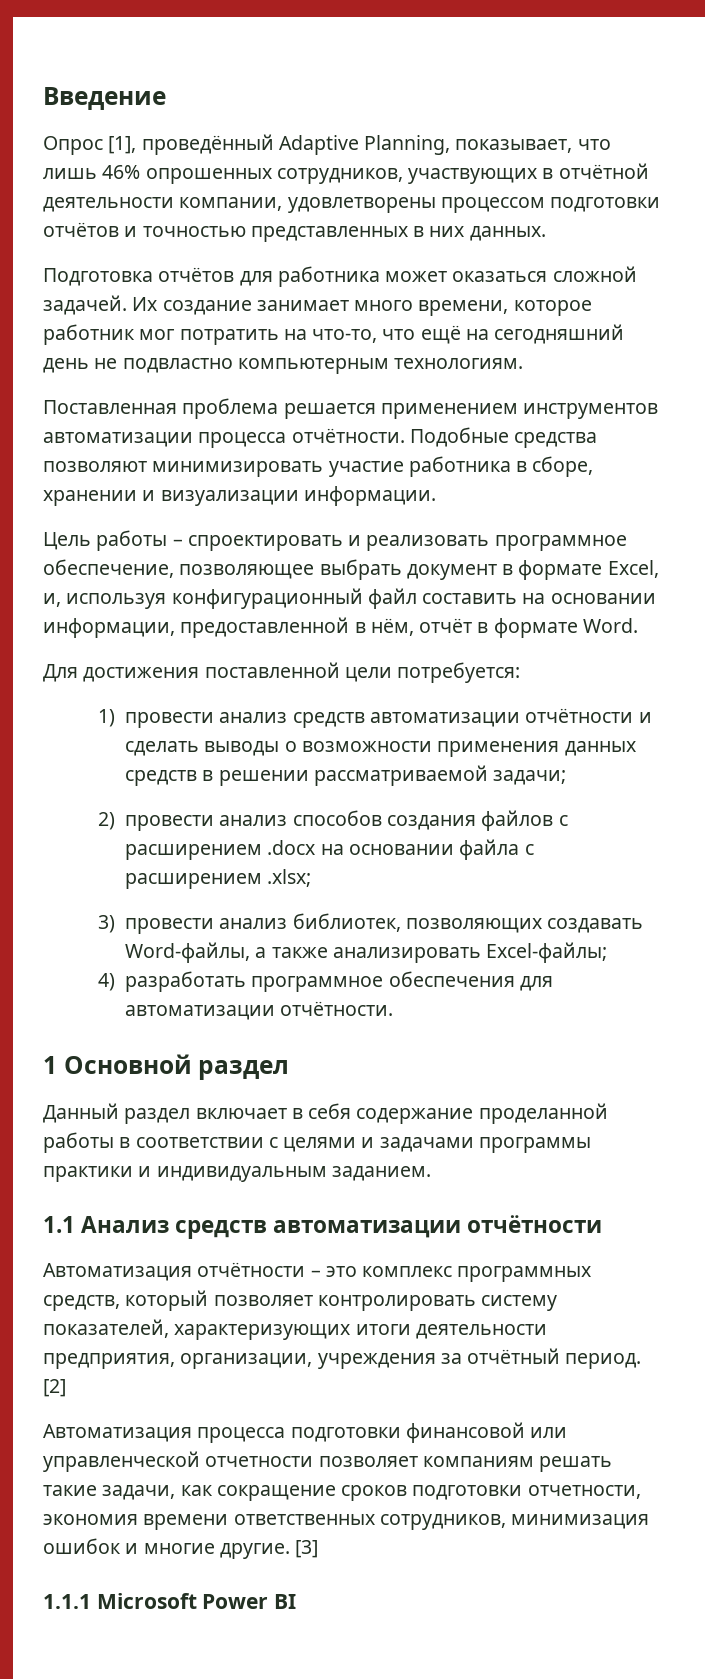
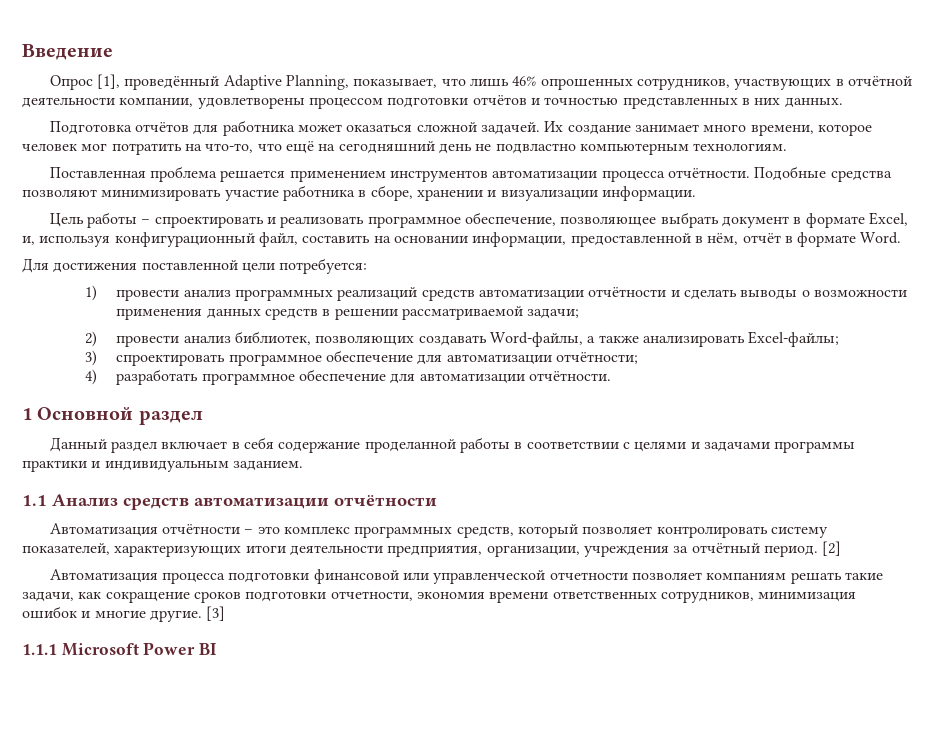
- Их создание занимает много времени, которое работник мог потратить на что-то, что ещё на сегодняшний день не подвластно компьютерным технологиям.
+ Их создание занимает много времени, которое человек мог потратить на что-то, что ещё на сегодняшний день не подвластно компьютерным технологиям.
- Цель работы – спроектировать и реализовать программное обеспечение, позволяющее выбрать документ в формате Excel, и, используя конфигурационный файл составить на основании информации, предоставленной в нём, отчёт в формате Word.
+ Цель работы – спроектировать и реализовать программное обеспечение, позволяющее выбрать документ в формате Excel, и, используя конфигурационный файл, составить на основании информации, предоставленной в нём, отчёт в формате Word.
- 1) провести анализ средств автоматизации отчётности и сделать выводы о возможности применения данных средств в решении рассматриваемой задачи;
+ 1) провести анализ программных реализаций средств автоматизации отчётности и сделать выводы о возможности применения данных средств в решении рассматриваемой задачи;
- 2) провести анализ способов создания файлов с расширением .docx на основании файла с расширением .xlsx;
- 3) провести анализ библиотек, позволяющих создавать Word-файлы, а также анализировать Excel-файлы;
+ 2) провести анализ библиотек, позволяющих создавать Word-файлы, а также анализировать Excel-файлы;
+ 3) спроектировать программное обеспечение для автоматизации отчётности;
- 4) разработать программное обеспечения для автоматизации отчётности.
+ 4) разработать программное обеспечение для автоматизации отчётности.

